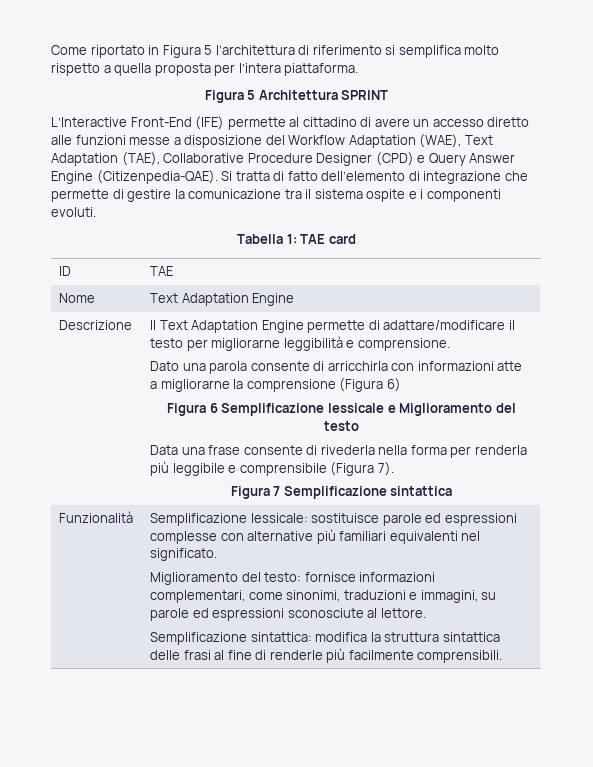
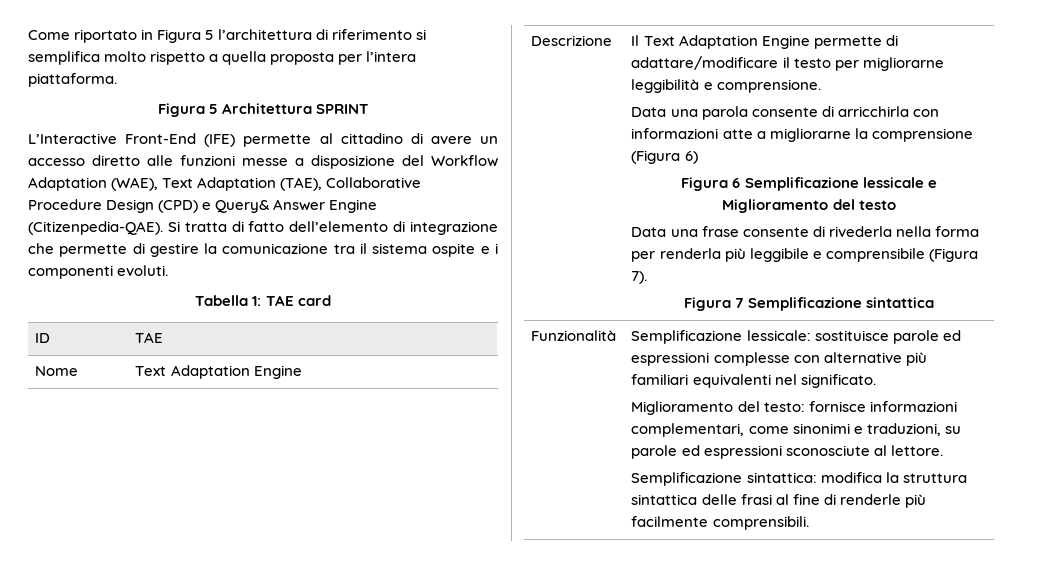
- L’Interactive Front-End (IFE) permette al cittadino di avere un accesso diretto alle funzioni messe a disposizione del Workflow Adaptation (WAE), Text Adaptation (TAE), Collaborative Procedure Designer (CPD) e Query Answer Engine (Citizenpedia-QAE).
+ L’Interactive Front-End (IFE) permette al cittadino di avere un accesso diretto alle funzioni messe a disposizione del Workflow Adaptation (WAE), Text Adaptation (TAE), Collaborative Procedure Design (CPD) e Query& Answer Engine (Citizenpedia-QAE).
- Dato una parola consente di arricchirla con informazioni atte a migliorarne la comprensione (Figura 6)
+ Data una parola consente di arricchirla con informazioni atte a migliorarne la comprensione (Figura 6)
- Miglioramento del testo: fornisce informazioni complementari, come sinonimi, traduzioni e immagini, su parole ed espressioni sconosciute al lettore.
+ Miglioramento del testo: fornisce informazioni complementari, come sinonimi e traduzioni, su parole ed espressioni sconosciute al lettore.

